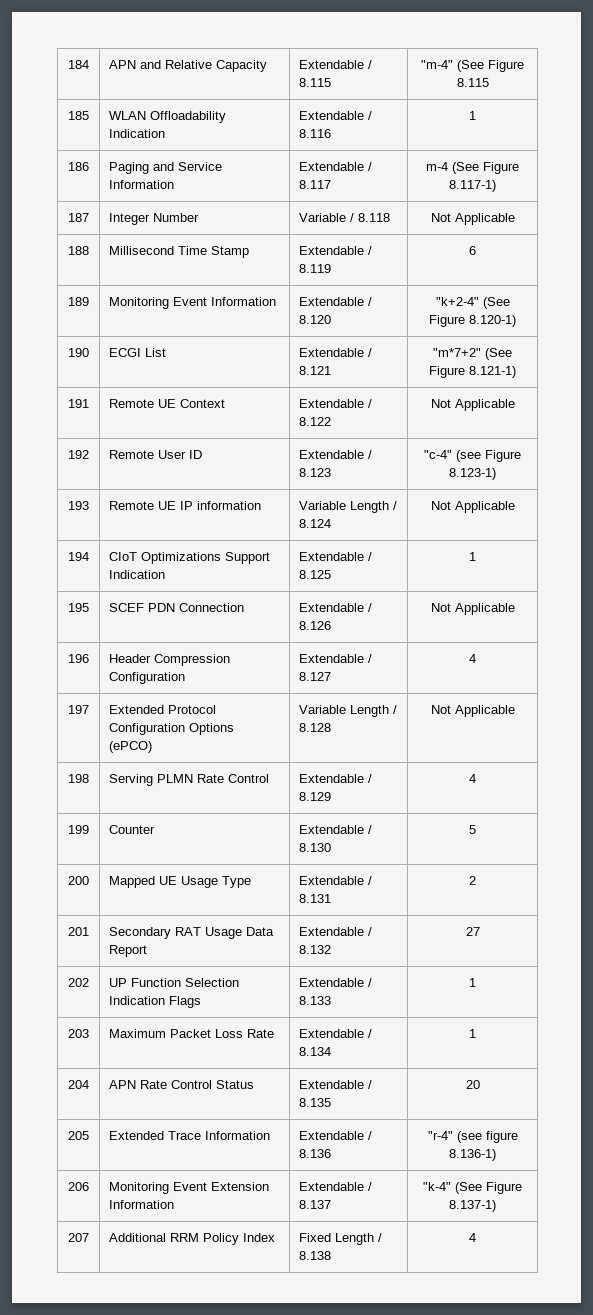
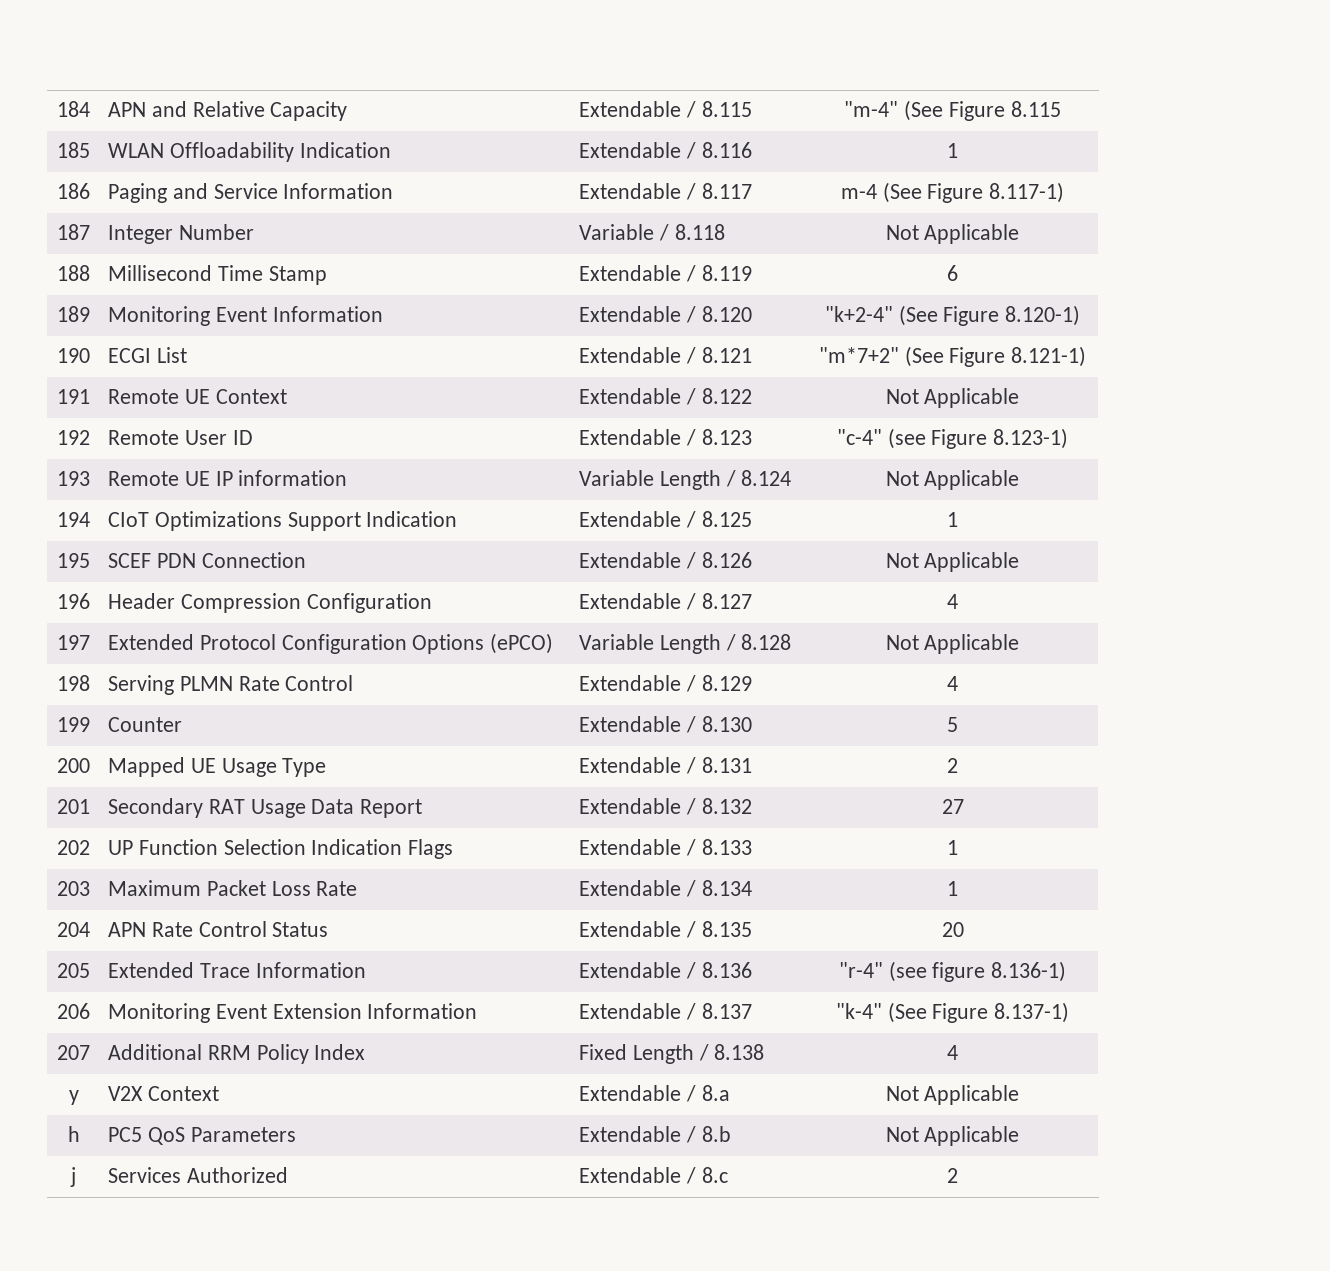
+ y | V2X Context | Extendable / 8.a | Not Applicable
+ h | PC5 QoS Parameters | Extendable / 8.b | Not Applicable
+ j | Services Authorized | Extendable / 8.c | 2

